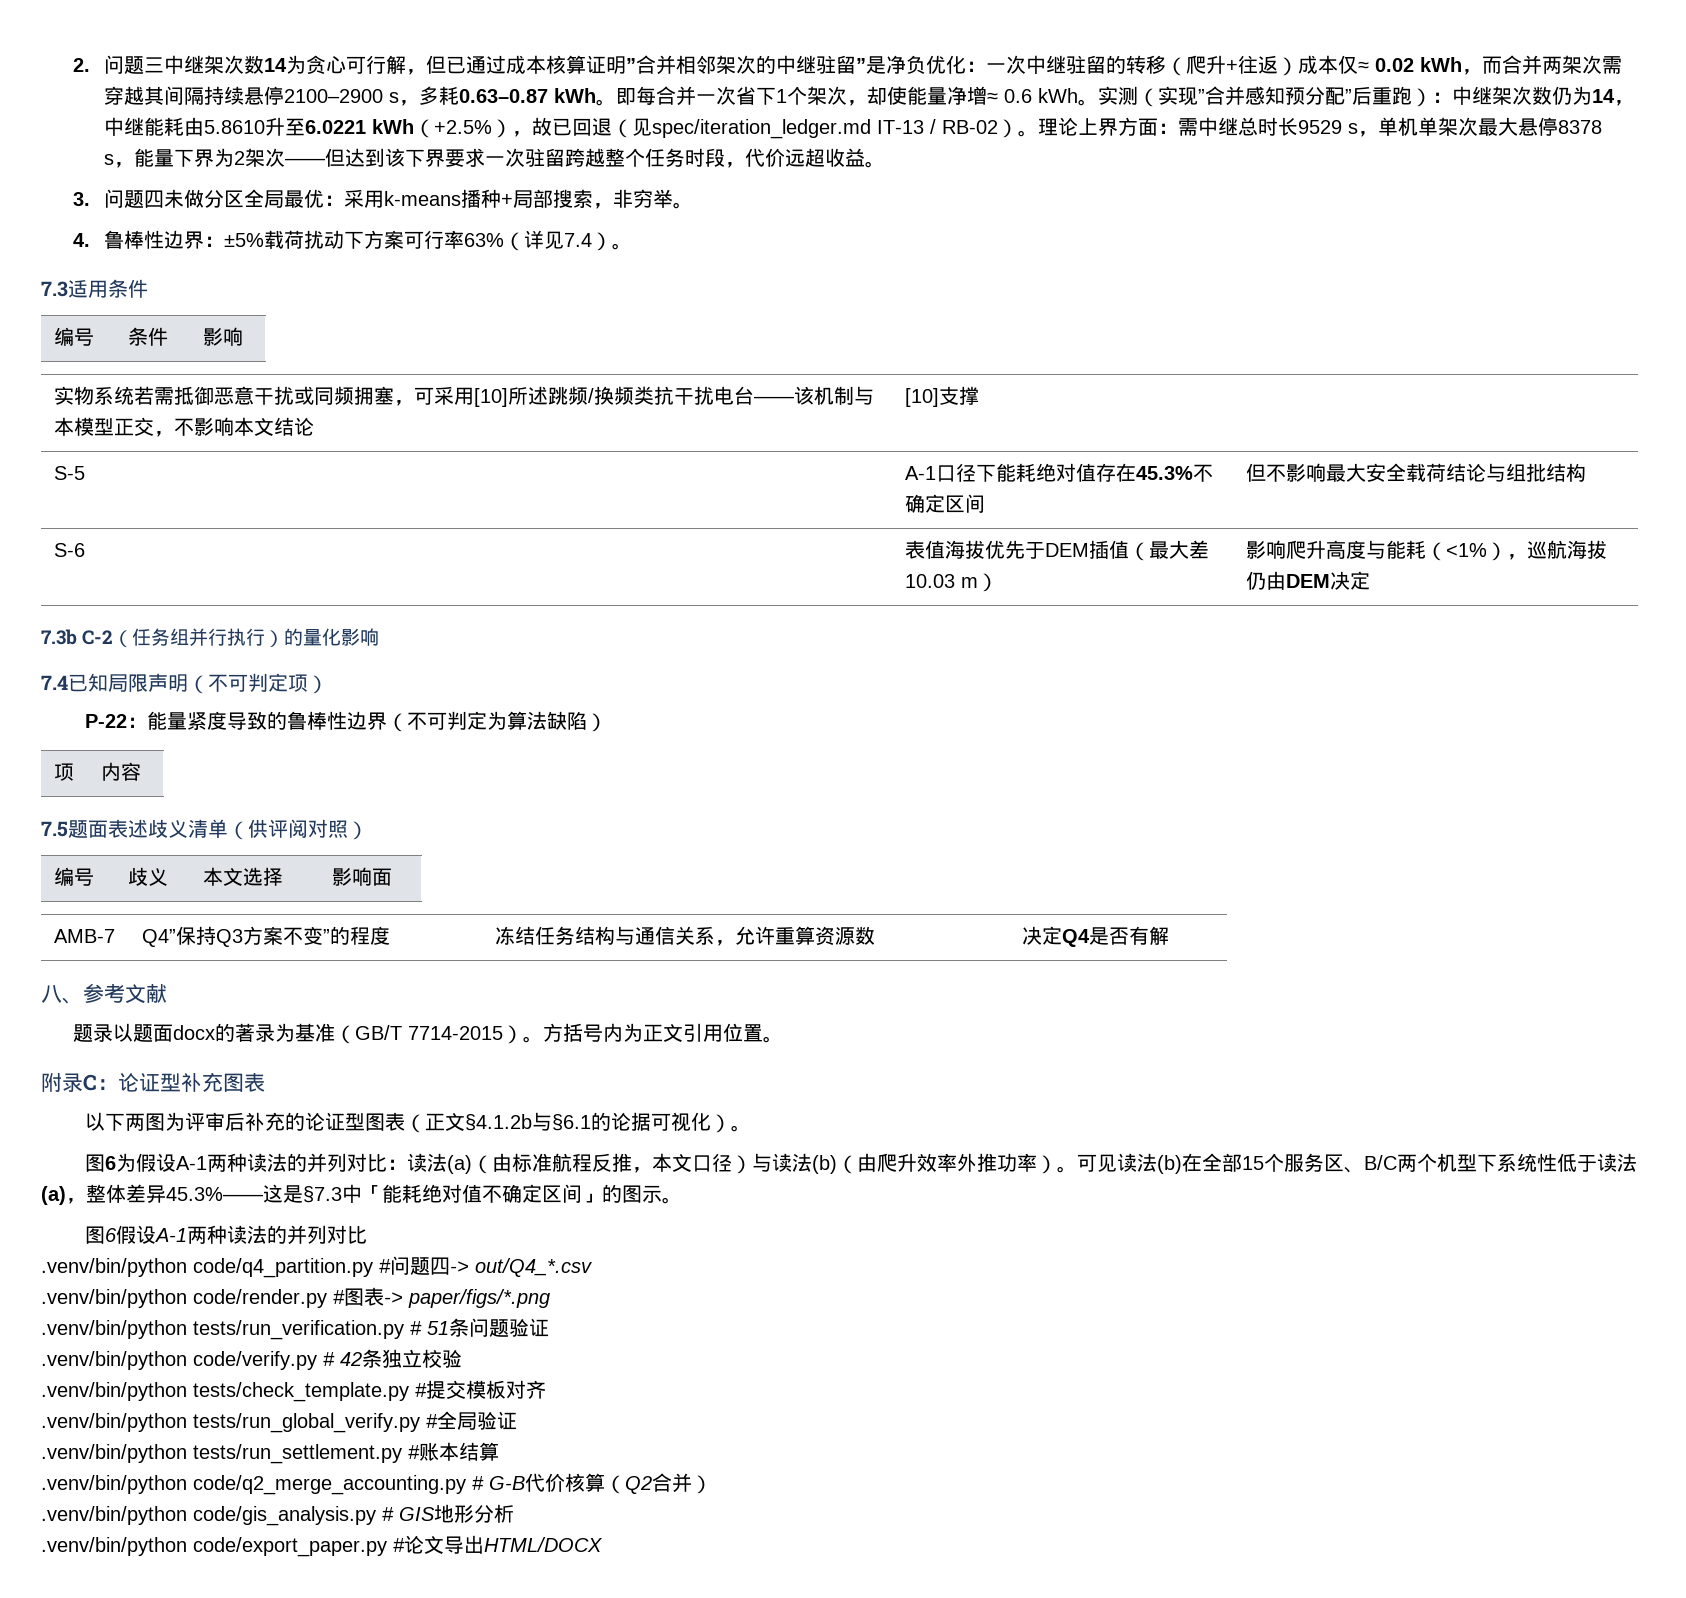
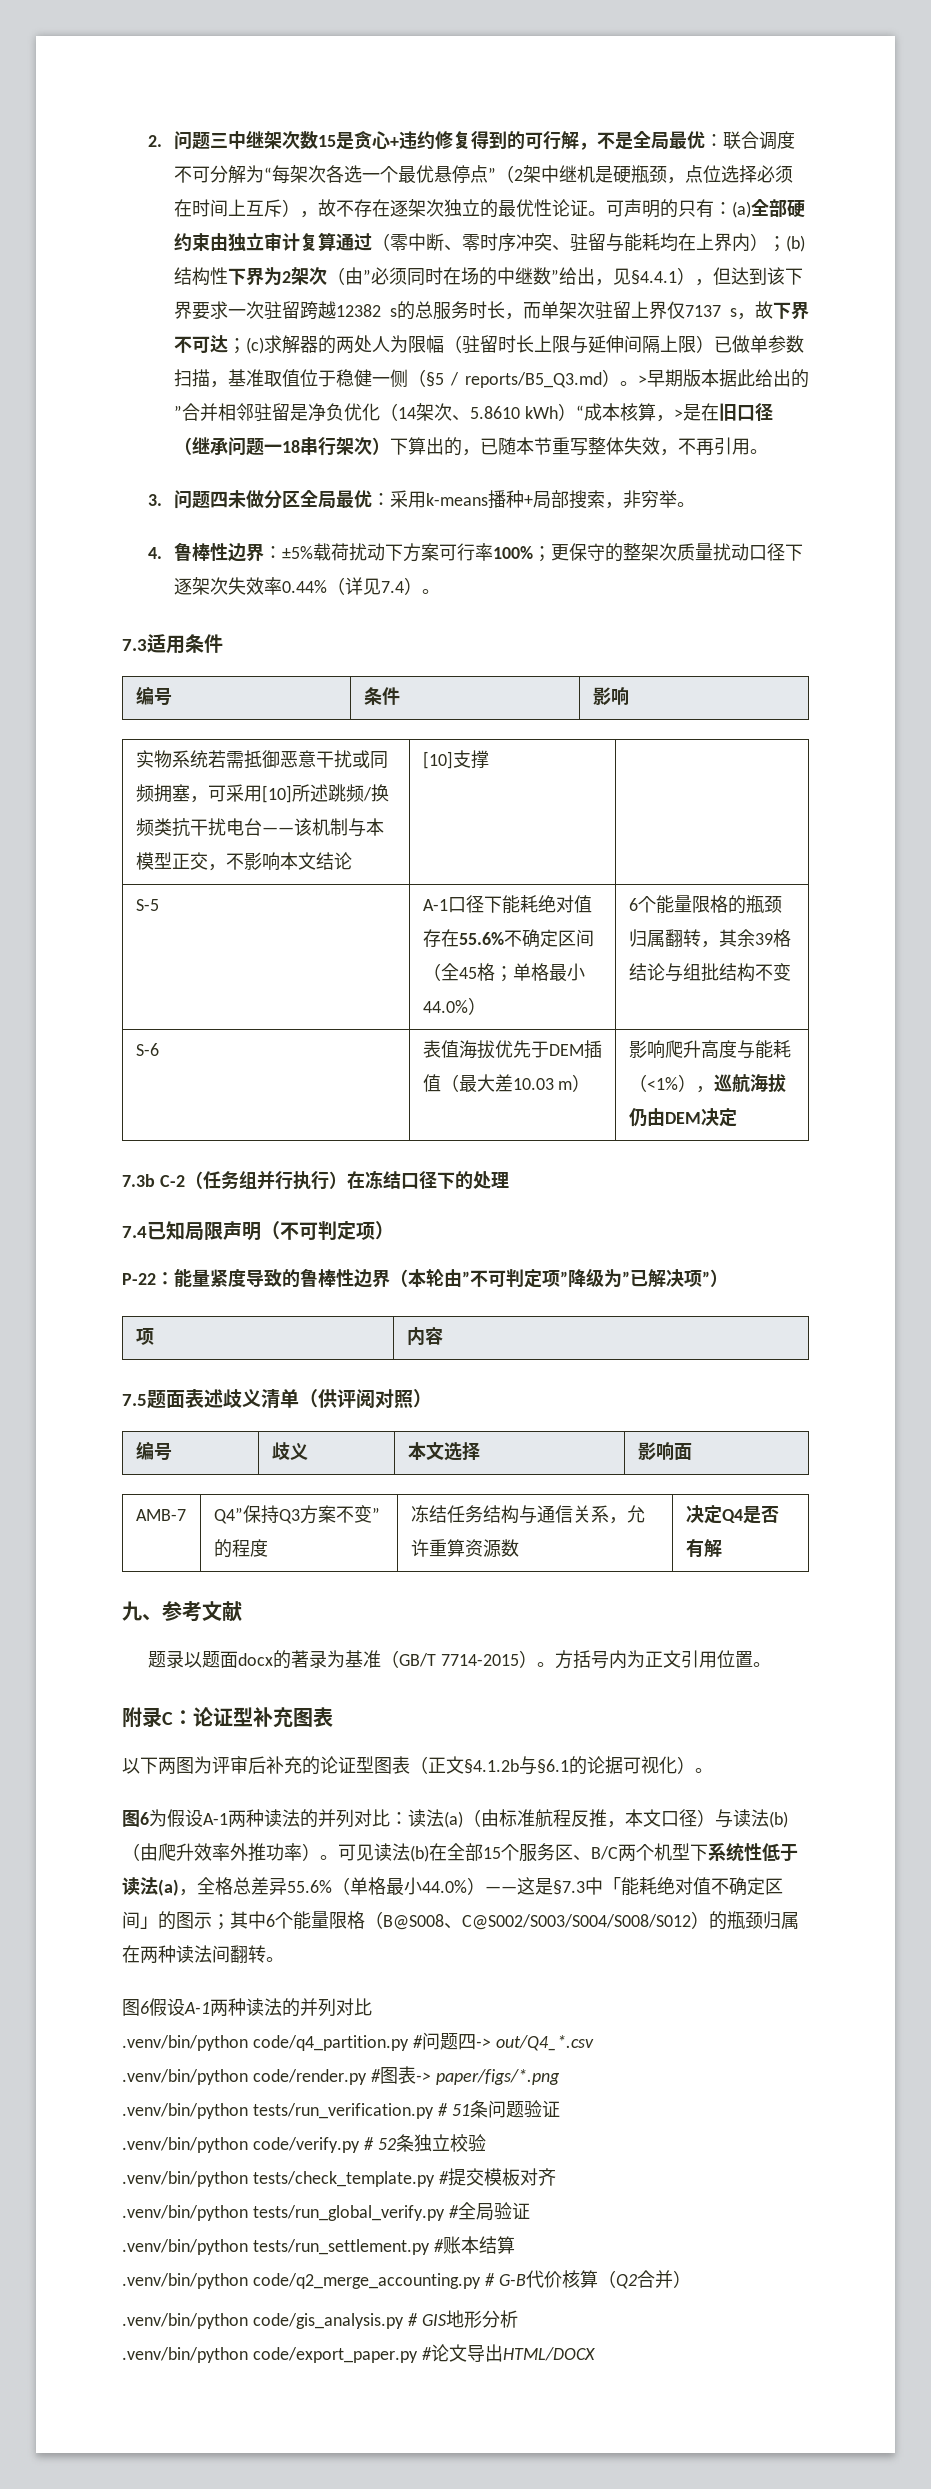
- 2.问题三中继架次数14为贪心可行解，但已通过成本核算证明”合并相邻架次的中继驻留”是净负优化：一次中继驻留的转移（爬升+往返）成本仅≈ 0.02 kWh，而合并两架次需穿越其间隔持续悬停2100–2900 s，多耗0.63–0.87 kWh。即每合并一次省下1个架次，却使能量净增≈ 0.6 kWh。实测（实现”合并感知预分配”后重跑）：中继架次数仍为14，中继能耗由5.8610升至6.0221 kWh（+2.5%），故已回退（见spec/iteration_ledger.md IT-13 / RB-02）。理论上界方面：需中继总时长9529 s，单机单架次最大悬停8378 s，能量下界为2架次——但达到该下界要求一次驻留跨越整个任务时段，代价远超收益。
+ 2.问题三中继架次数15是贪心+违约修复得到的可行解，不是全局最优：联合调度不可分解为“每架次各选一个最优悬停点”（2架中继机是硬瓶颈，点位选择必须在时间上互斥），故不存在逐架次独立的最优性论证。可声明的只有：(a)全部硬约束由独立审计复算通过（零中断、零时序冲突、驻留与能耗均在上界内）；(b)结构性下界为2架次（由”必须同时在场的中继数”给出，见§4.4.1），但达到该下界要求一次驻留跨越12382 s的总服务时长，而单架次驻留上界仅7137 s，故下界不可达；(c)求解器的两处人为限幅（驻留时长上限与延伸间隔上限）已做单参数扫描，基准取值位于稳健一侧（§5 / reports/B5_Q3.md）。>早期版本据此给出的”合并相邻驻留是净负优化（14架次、5.8610 kWh）“成本核算，>是在旧口径（继承问题一18串行架次）下算出的，已随本节重写整体失效，不再引用。
- 4.鲁棒性边界：±5%载荷扰动下方案可行率63%（详见7.4）。
+ 4.鲁棒性边界：±5%载荷扰动下方案可行率100%；更保守的整架次质量扰动口径下逐架次失效率0.44%（详见7.4）。
- S-5 | A-1口径下能耗绝对值存在45.3%不确定区间 | 但不影响最大安全载荷结论与组批结构
+ S-5 | A-1口径下能耗绝对值存在55.6%不确定区间（全45格；单格最小44.0%） | 6个能量限格的瓶颈归属翻转，其余39格结论与组批结构不变
- 7.3b C-2（任务组并行执行）的量化影响
+ 7.3b C-2（任务组并行执行）在冻结口径下的处理
- P-22：能量紧度导致的鲁棒性边界（不可判定为算法缺陷）
+ P-22：能量紧度导致的鲁棒性边界（本轮由”不可判定项”降级为”已解决项”）
- 八、参考文献
+ 九、参考文献
- 可见读法(b)在全部15个服务区、B/C两个机型下系统性低于读法(a)，整体差异45.3%——这是§7.3中「能耗绝对值不确定区间」的图示。
+ 可见读法(b)在全部15个服务区、B/C两个机型下系统性低于读法(a)，全格总差异55.6%（单格最小44.0%）——这是§7.3中「能耗绝对值不确定区间」的图示；其中6个能量限格（B@S008、C@S002/S003/S004/S008/S012）的瓶颈归属在两种读法间翻转。
- .venv/bin/python code/verify.py # 42条独立校验
+ .venv/bin/python code/verify.py # 52条独立校验

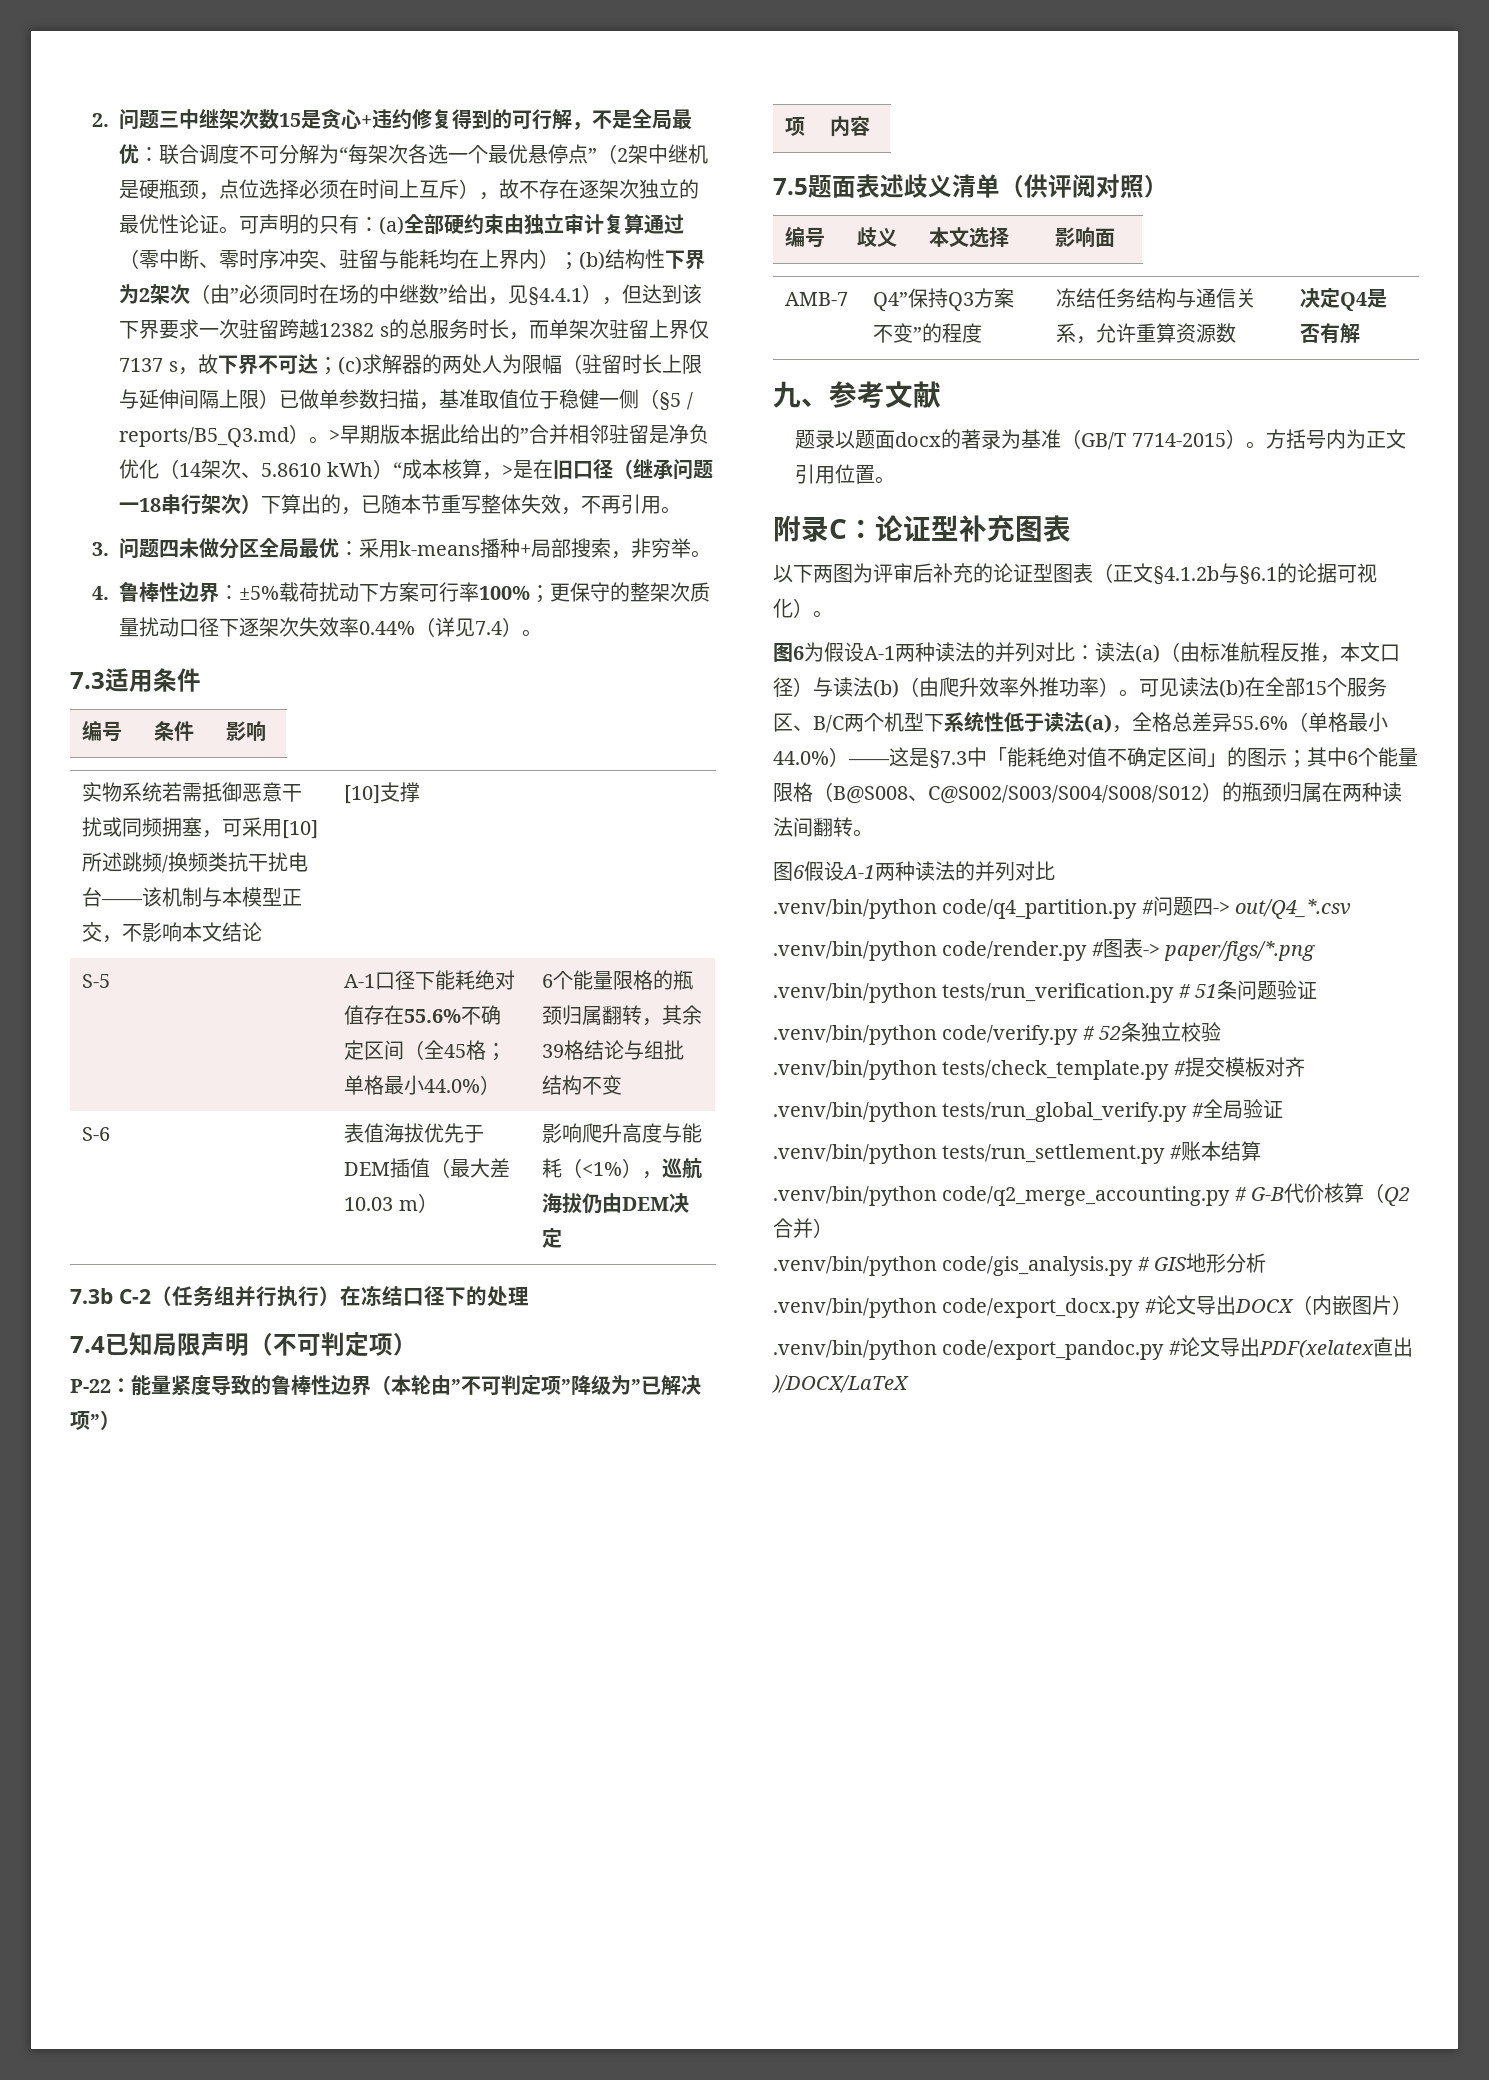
- .venv/bin/python code/export_paper.py #论文导出HTML/DOCX
+ .venv/bin/python code/export_docx.py #论文导出DOCX（内嵌图片）
+ .venv/bin/python code/export_pandoc.py #论文导出PDF(xelatex直出)/DOCX/LaTeX

